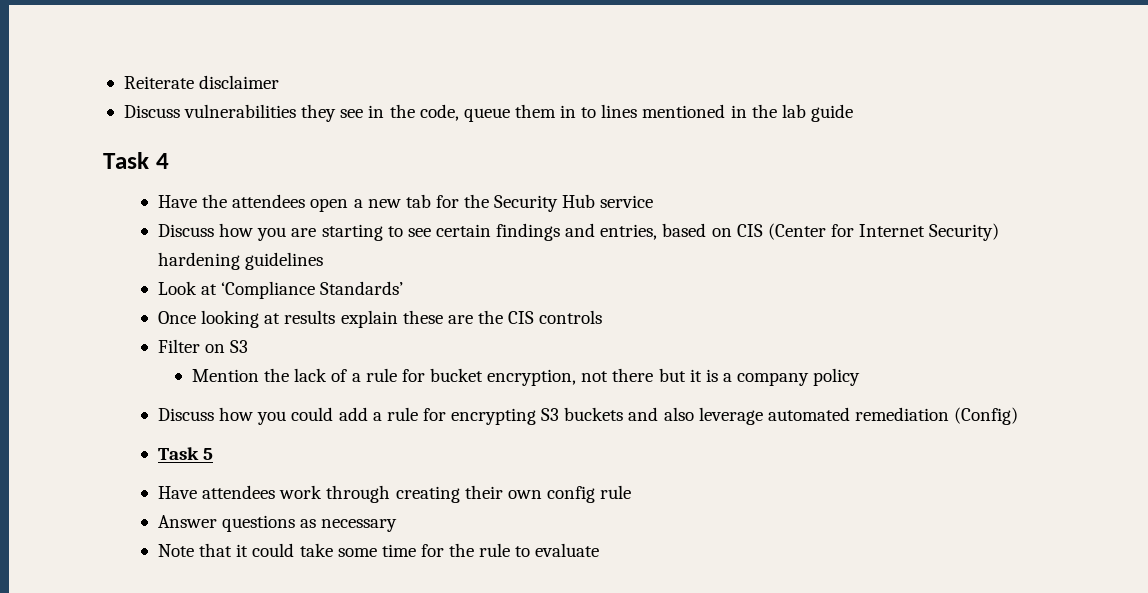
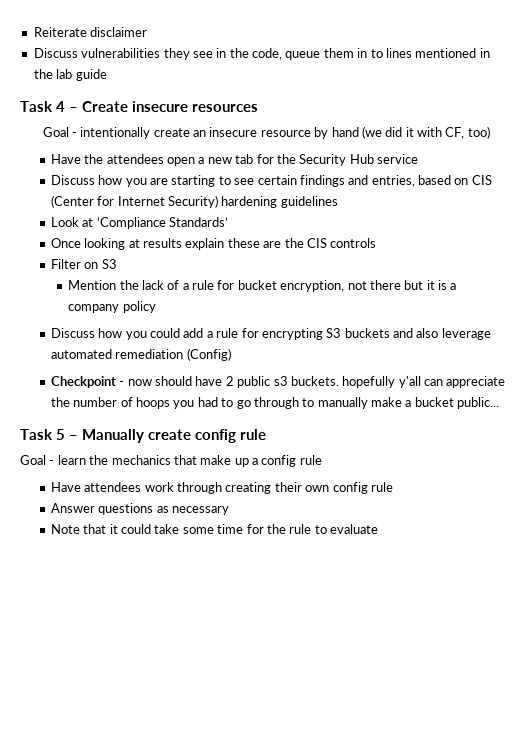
- Task 4
+ Task 4 – Create insecure resources
+ Goal - intentionally create an insecure resource by hand (we did it with CF, too)
- Task 5
+ Checkpoint - now should have 2 public s3 buckets. hopefully y'all can appreciate the number of hoops you had to go through to manually make a bucket public...
+ Task 5 – Manually create config rule
+ Goal - learn the mechanics that make up a config rule

